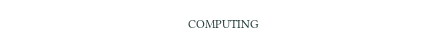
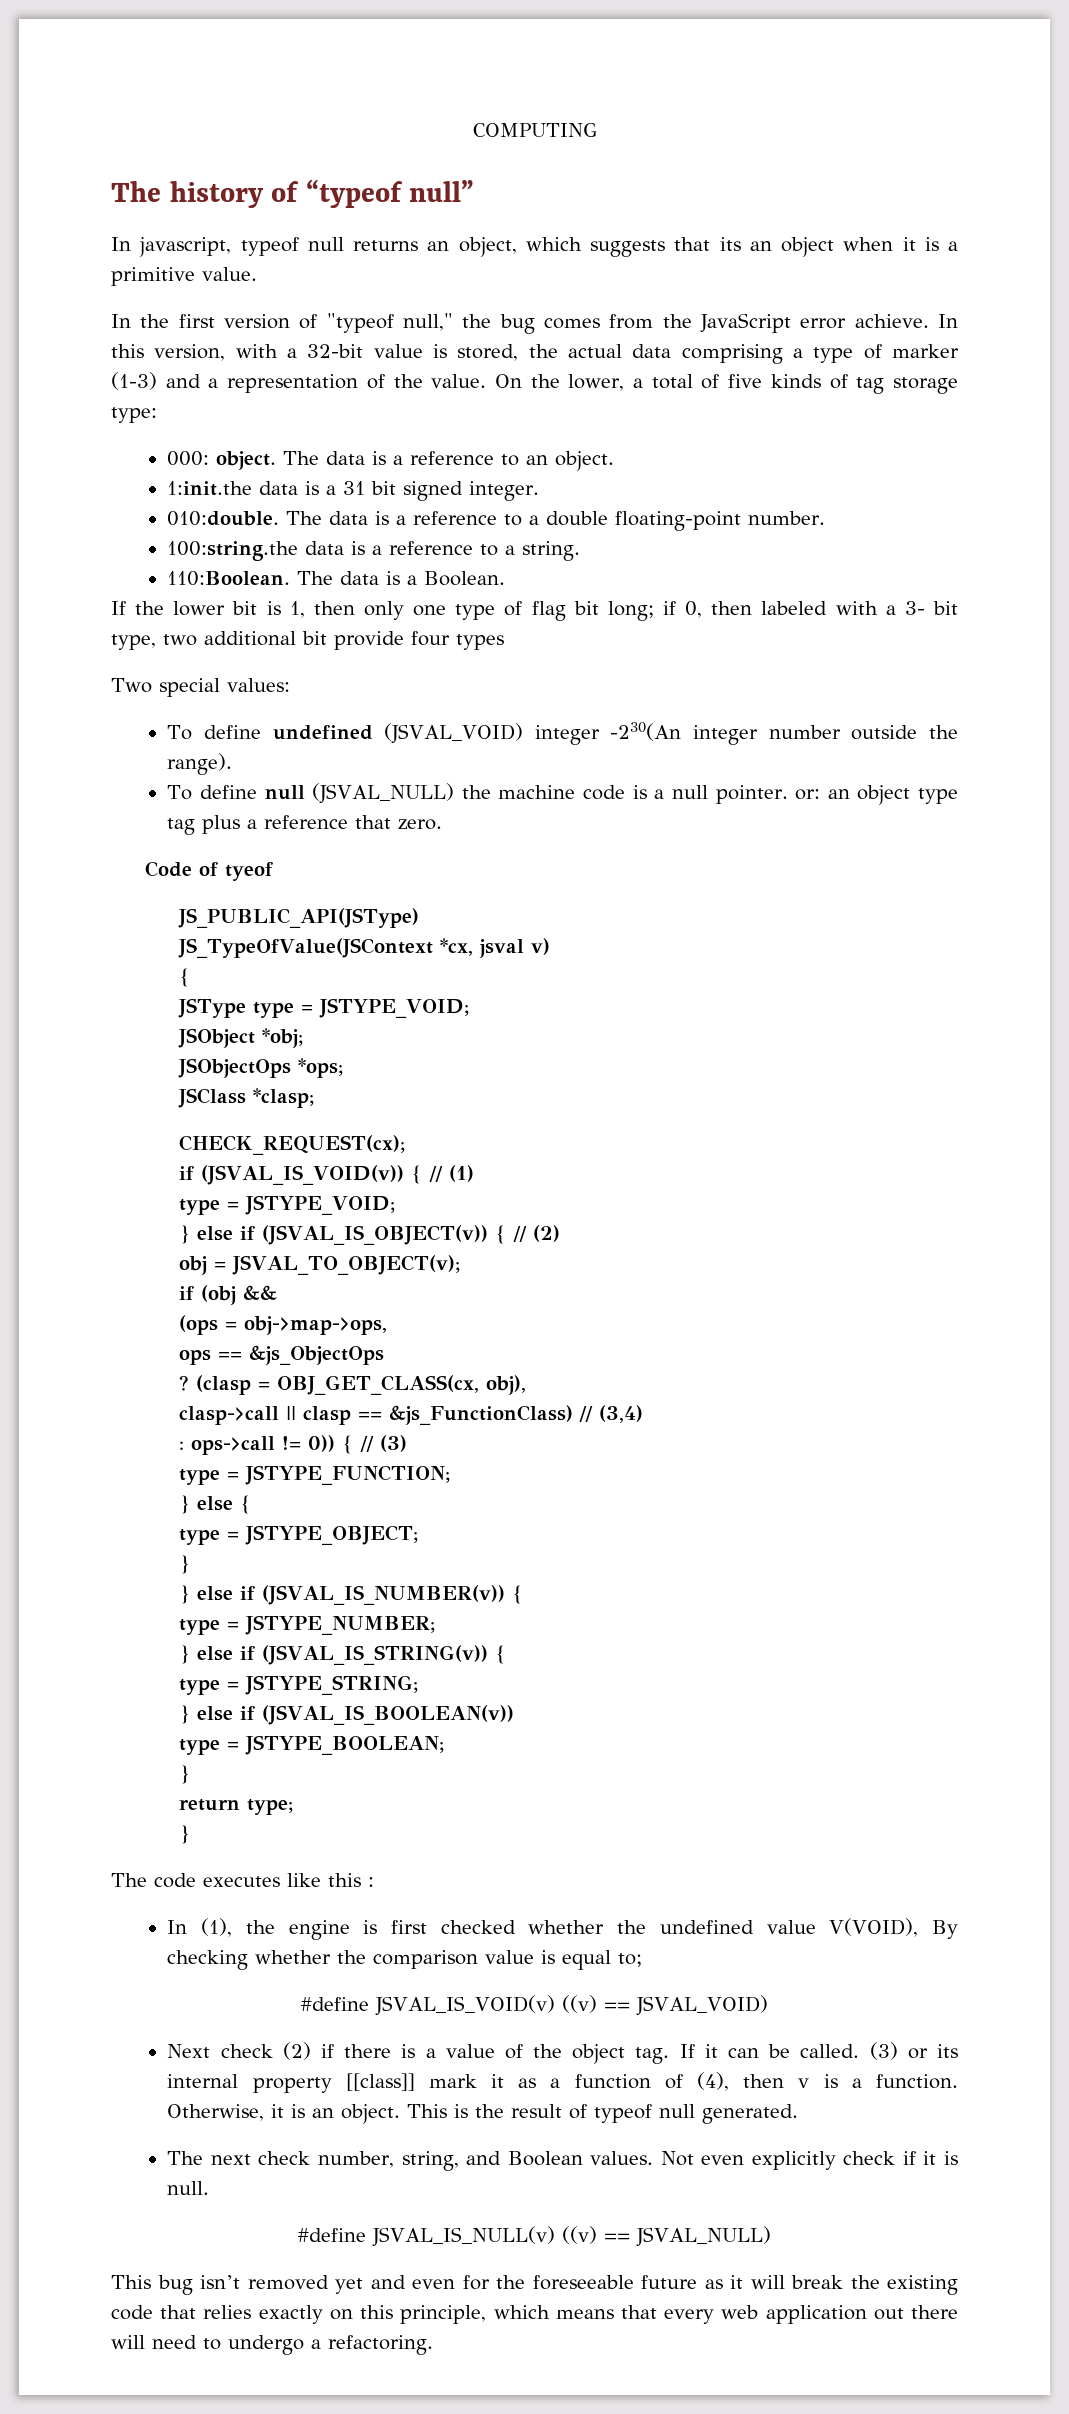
+ The history of “typeof null”
+ In javascript, typeof null returns an object, which suggests that its an object when it is a primitive value.
+ In the first version of "typeof null," the bug comes from the JavaScript error achieve. In this version, with a 32-bit value is stored, the actual data comprising a type of marker (1-3) and a representation of the value. On the lower, a total of five kinds of tag storage type:
+ 000: object. The data is a reference to an object.
+ 1:init.the data is a 31 bit signed integer.
+ 010:double. The data is a reference to a double floating-point number.
+ 100:string.the data is a reference to a string.
+ 110:Boolean. The data is a Boolean.
+ If the lower bit is 1, then only one type of flag bit long; if 0, then labeled with a 3- bit type, two additional bit provide four types
+ Two special values:
+ To define undefined (JSVAL_VOID) integer -230(An integer number outside the range).
+ To define null (JSVAL_NULL) the machine code is a null pointer. or: an object type tag plus a reference that zero.
+ Code of tyeof
+ JS_PUBLIC_API(JSType)
+ JS_TypeOfValue(JSContext *cx, jsval v)
+ {
+ JSType type = JSTYPE_VOID;
+ JSObject *obj;
+ JSObjectOps *ops;
+ JSClass *clasp;
+ CHECK_REQUEST(cx);
+ if (JSVAL_IS_VOID(v)) { // (1)
+ type = JSTYPE_VOID;
+ } else if (JSVAL_IS_OBJECT(v)) { // (2)
+ obj = JSVAL_TO_OBJECT(v);
+ if (obj &&
+ (ops = obj->map->ops,
+ ops == &js_ObjectOps
+ ? (clasp = OBJ_GET_CLASS(cx, obj),
+ clasp->call || clasp == &js_FunctionClass) // (3,4)
+ : ops->call != 0)) { // (3)
+ type = JSTYPE_FUNCTION;
+ } else {
+ type = JSTYPE_OBJECT;
+ }
+ } else if (JSVAL_IS_NUMBER(v)) {
+ type = JSTYPE_NUMBER;
+ } else if (JSVAL_IS_STRING(v)) {
+ type = JSTYPE_STRING;
+ } else if (JSVAL_IS_BOOLEAN(v))
+ type = JSTYPE_BOOLEAN;
+ }
+ return type;
+ }
+ The code executes like this :
+ In (1), the engine is first checked whether the undefined value V(VOID), By checking whether the comparison value is equal to;
+ #define JSVAL_IS_VOID(v) ((v) == JSVAL_VOID)
+ Next check (2) if there is a value of the object tag. If it can be called. (3) or its internal property [[class]] mark it as a function of (4), then v is a function. Otherwise, it is an object. This is the result of typeof null generated.
+ The next check number, string, and Boolean values. Not even explicitly check if it is null.
+ #define JSVAL_IS_NULL(v) ((v) == JSVAL_NULL)
+ This bug isn’t removed yet and even for the foreseeable future as it will break the existing code that relies exactly on this principle, which means that every web application out there will need to undergo a refactoring.

